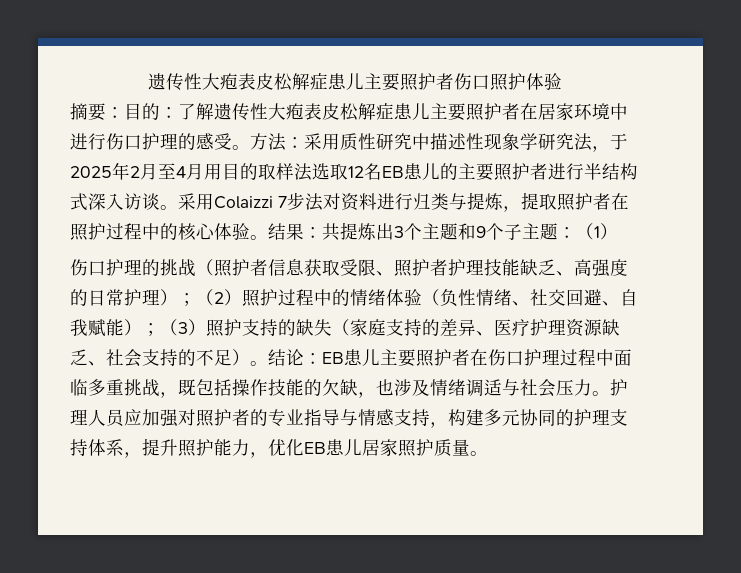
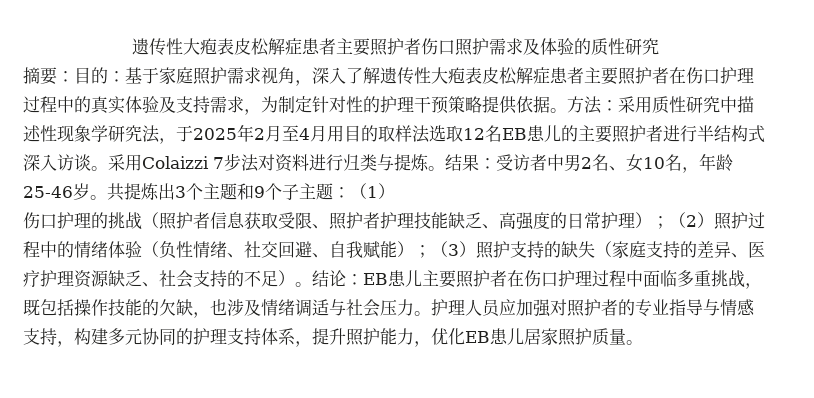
- 遗传性大疱表皮松解症患儿主要照护者伤口照护体验
+ 遗传性大疱表皮松解症患者主要照护者伤口照护需求及体验的质性研究
- 摘要：目的：了解遗传性大疱表皮松解症患儿主要照护者在居家环境中进行伤口护理的感受。
+ 摘要：目的：基于家庭照护需求视角，深入了解遗传性大疱表皮松解症患者主要照护者在伤口护理过程中的真实体验及支持需求，为制定针对性的护理干预策略提供依据。
- 采用Colaizzi 7步法对资料进行归类与提炼，提取照护者在照护过程中的核心体验。结果：共提炼出3个主题和9个子主题：（1）
+ 采用Colaizzi 7步法对资料进行归类与提炼。结果：受访者中男2名、女10名，年龄25-46岁。共提炼出3个主题和9个子主题：（1）

